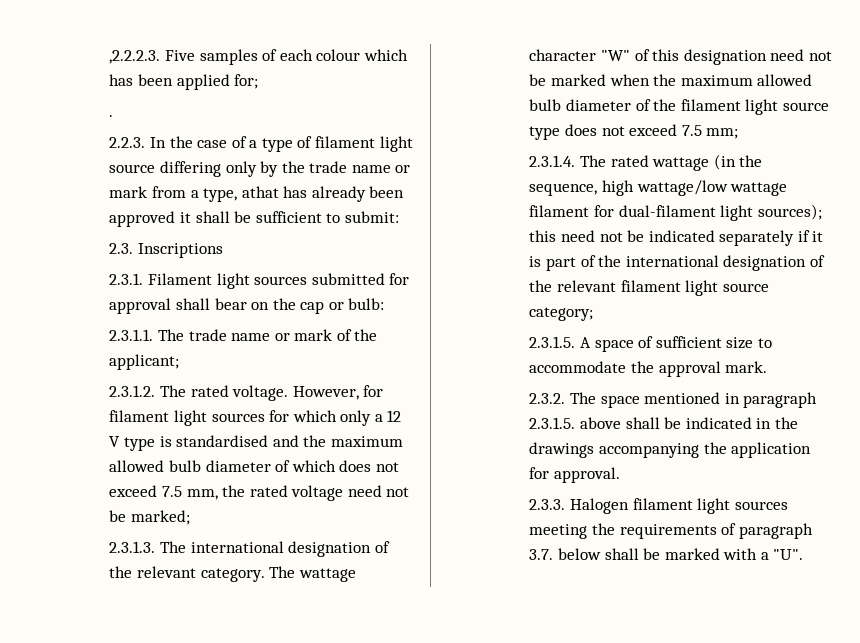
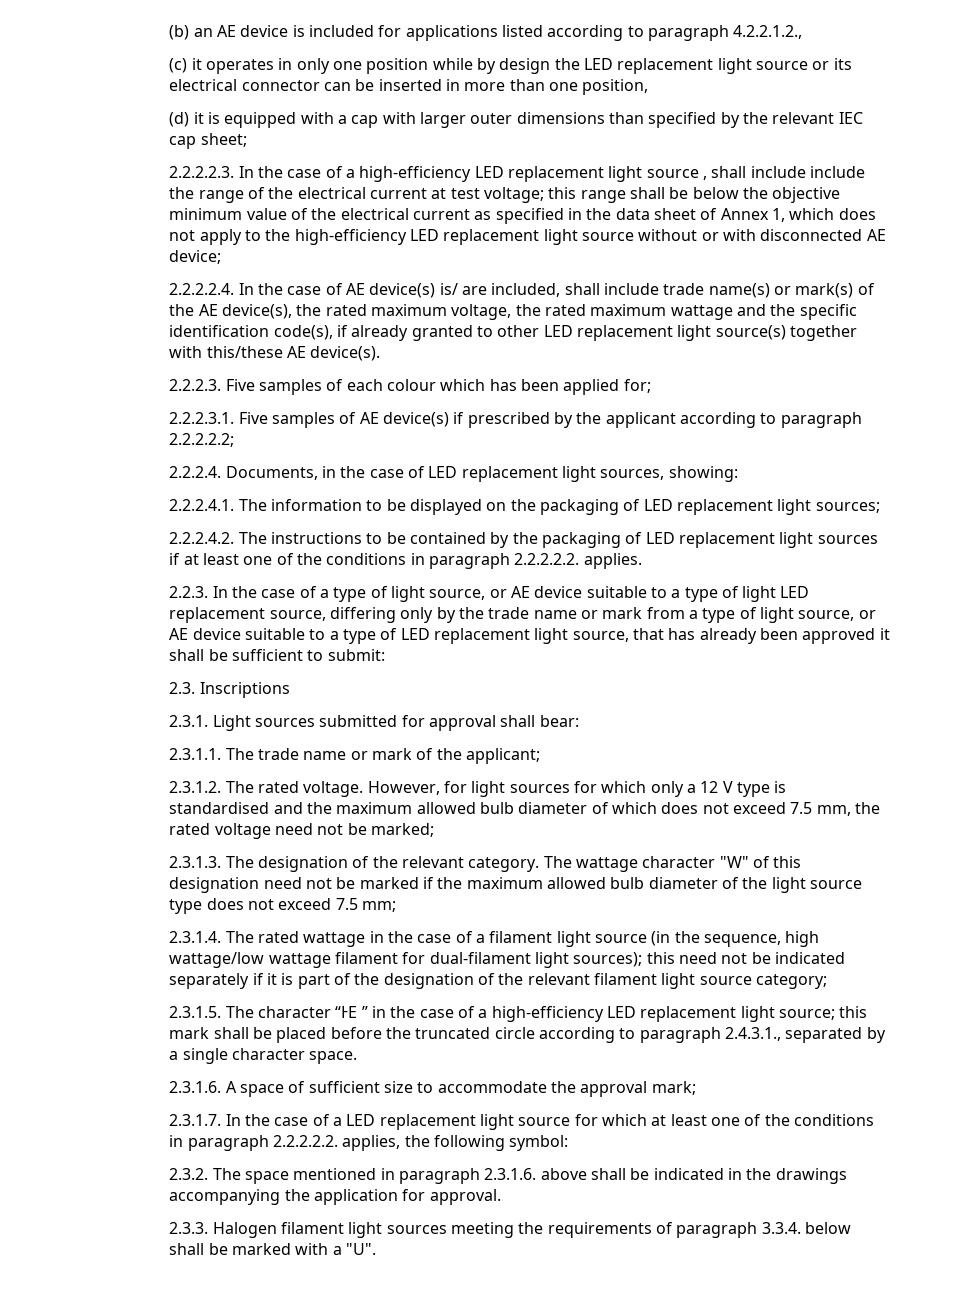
- ,2.2.2.3. Five samples of each colour which has been applied for;
+ (b) an AE device is included for applications listed according to paragraph 4.2.2.1.2.,
+ (c) it operates in only one position while by design the LED replacement light source or its electrical connector can be inserted in more than one position,
+ (d) it is equipped with a cap with larger outer dimensions than specified by the relevant IEC cap sheet;
+ 2.2.2.2.3. In the case of a high-efficiency LED replacement light source , shall include include the range of the electrical current at test voltage; this range shall be below the objective minimum value of the electrical current as specified in the data sheet of Annex 1, which does not apply to the high-efficiency LED replacement light source without or with disconnected AE device;
+ 2.2.2.2.4. In the case of AE device(s) is/ are included, shall include trade name(s) or mark(s) of the AE device(s), the rated maximum voltage, the rated maximum wattage and the specific identification code(s), if already granted to other LED replacement light source(s) together with this/these AE device(s).
+ 2.2.2.3. Five samples of each colour which has been applied for;
- .
+ 2.2.2.3.1. Five samples of AE device(s) if prescribed by the applicant according to paragraph 2.2.2.2.2;
+ 2.2.2.4. Documents, in the case of LED replacement light sources, showing:
+ 2.2.2.4.1. The information to be displayed on the packaging of LED replacement light sources;
+ 2.2.2.4.2. The instructions to be contained by the packaging of LED replacement light sources if at least one of the conditions in paragraph 2.2.2.2.2. applies.
- 2.2.3. In the case of a type of filament light source differing only by the trade name or mark from a type, athat has already been approved it shall be sufficient to submit:
+ 2.2.3. In the case of a type of light source, or AE device suitable to a type of light LED replacement source, differing only by the trade name or mark from a type of light source, or AE device suitable to a type of LED replacement light source, that has already been approved it shall be sufficient to submit:
- 2.3.1. Filament light sources submitted for approval shall bear on the cap or bulb:
+ 2.3.1. Light sources submitted for approval shall bear:
- However, for filament light sources for which only a 12 V type is standardised and the maximum allowed bulb diameter of which does not exceed 7.5 mm, the rated voltage need not be marked;
+ However, for light sources for which only a 12 V type is standardised and the maximum allowed bulb diameter of which does not exceed 7.5 mm, the rated voltage need not be marked;
- 2.3.1.3. The international designation of the relevant category.
+ 2.3.1.3. The designation of the relevant category.
- The wattage character "W" of this designation need not be marked when the maximum allowed bulb diameter of the filament light source type does not exceed 7.5 mm;
+ The wattage character "W" of this designation need not be marked if the maximum allowed bulb diameter of the light source type does not exceed 7.5 mm;
- 2.3.1.4. The rated wattage (in the sequence, high wattage/low wattage filament for dual-filament light sources); this need not be indicated separately if it is part of the international designation of the relevant filament light source category;
+ 2.3.1.4. The rated wattage in the case of a filament light source (in the sequence, high wattage/low wattage filament for dual-filament light sources); this need not be indicated separately if it is part of the designation of the relevant filament light source category;
- 2.3.1.5. A space of sufficient size to accommodate the approval mark.
+ 2.3.1.5. The character “ͰE ” in the case of a high-efficiency LED replacement light source; this mark shall be placed before the truncated circle according to paragraph 2.4.3.1., separated by a single character space.
+ 2.3.1.6. A space of sufficient size to accommodate the approval mark;
+ 2.3.1.7. In the case of a LED replacement light source for which at least one of the conditions in paragraph 2.2.2.2.2. applies, the following symbol:
- 2.3.2. The space mentioned in paragraph 2.3.1.5. above shall be indicated in the drawings accompanying the application for approval.
+ 2.3.2. The space mentioned in paragraph 2.3.1.6. above shall be indicated in the drawings accompanying the application for approval.
- 2.3.3. Halogen filament light sources meeting the requirements of paragraph 3.7. below shall be marked with a "U".
+ 2.3.3. Halogen filament light sources meeting the requirements of paragraph 3.3.4. below shall be marked with a "U".

